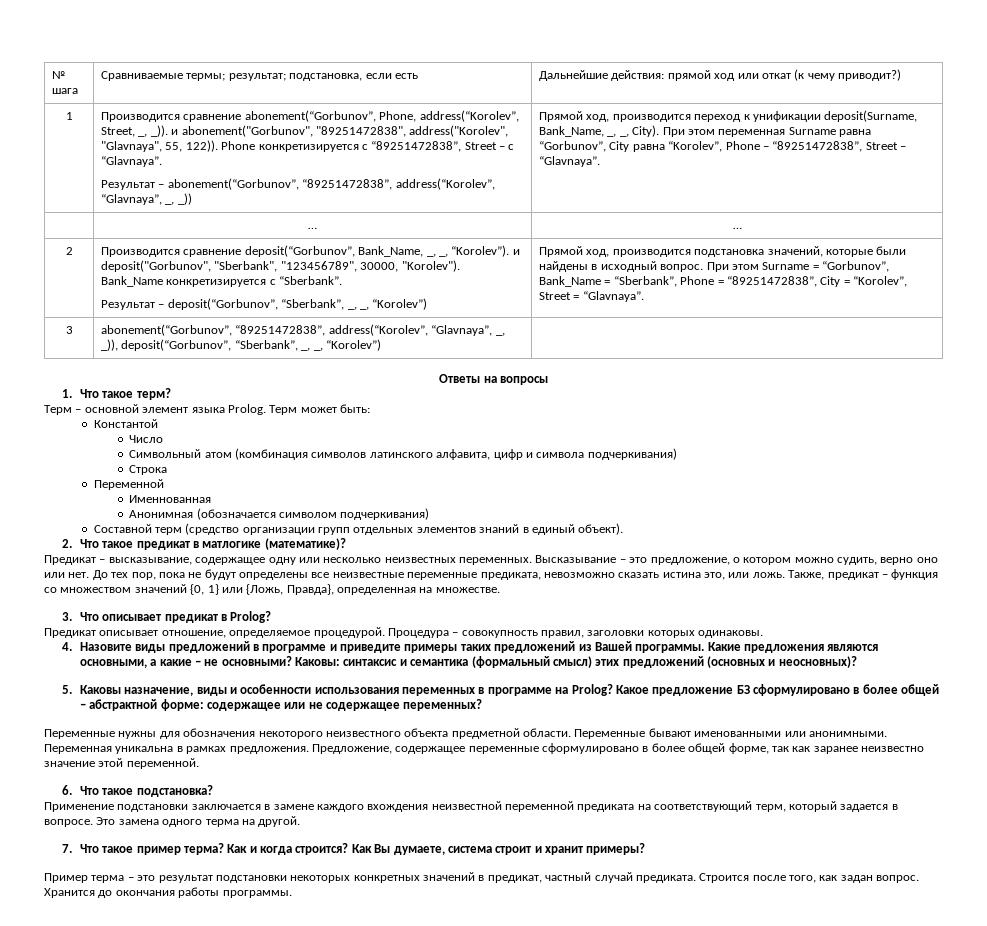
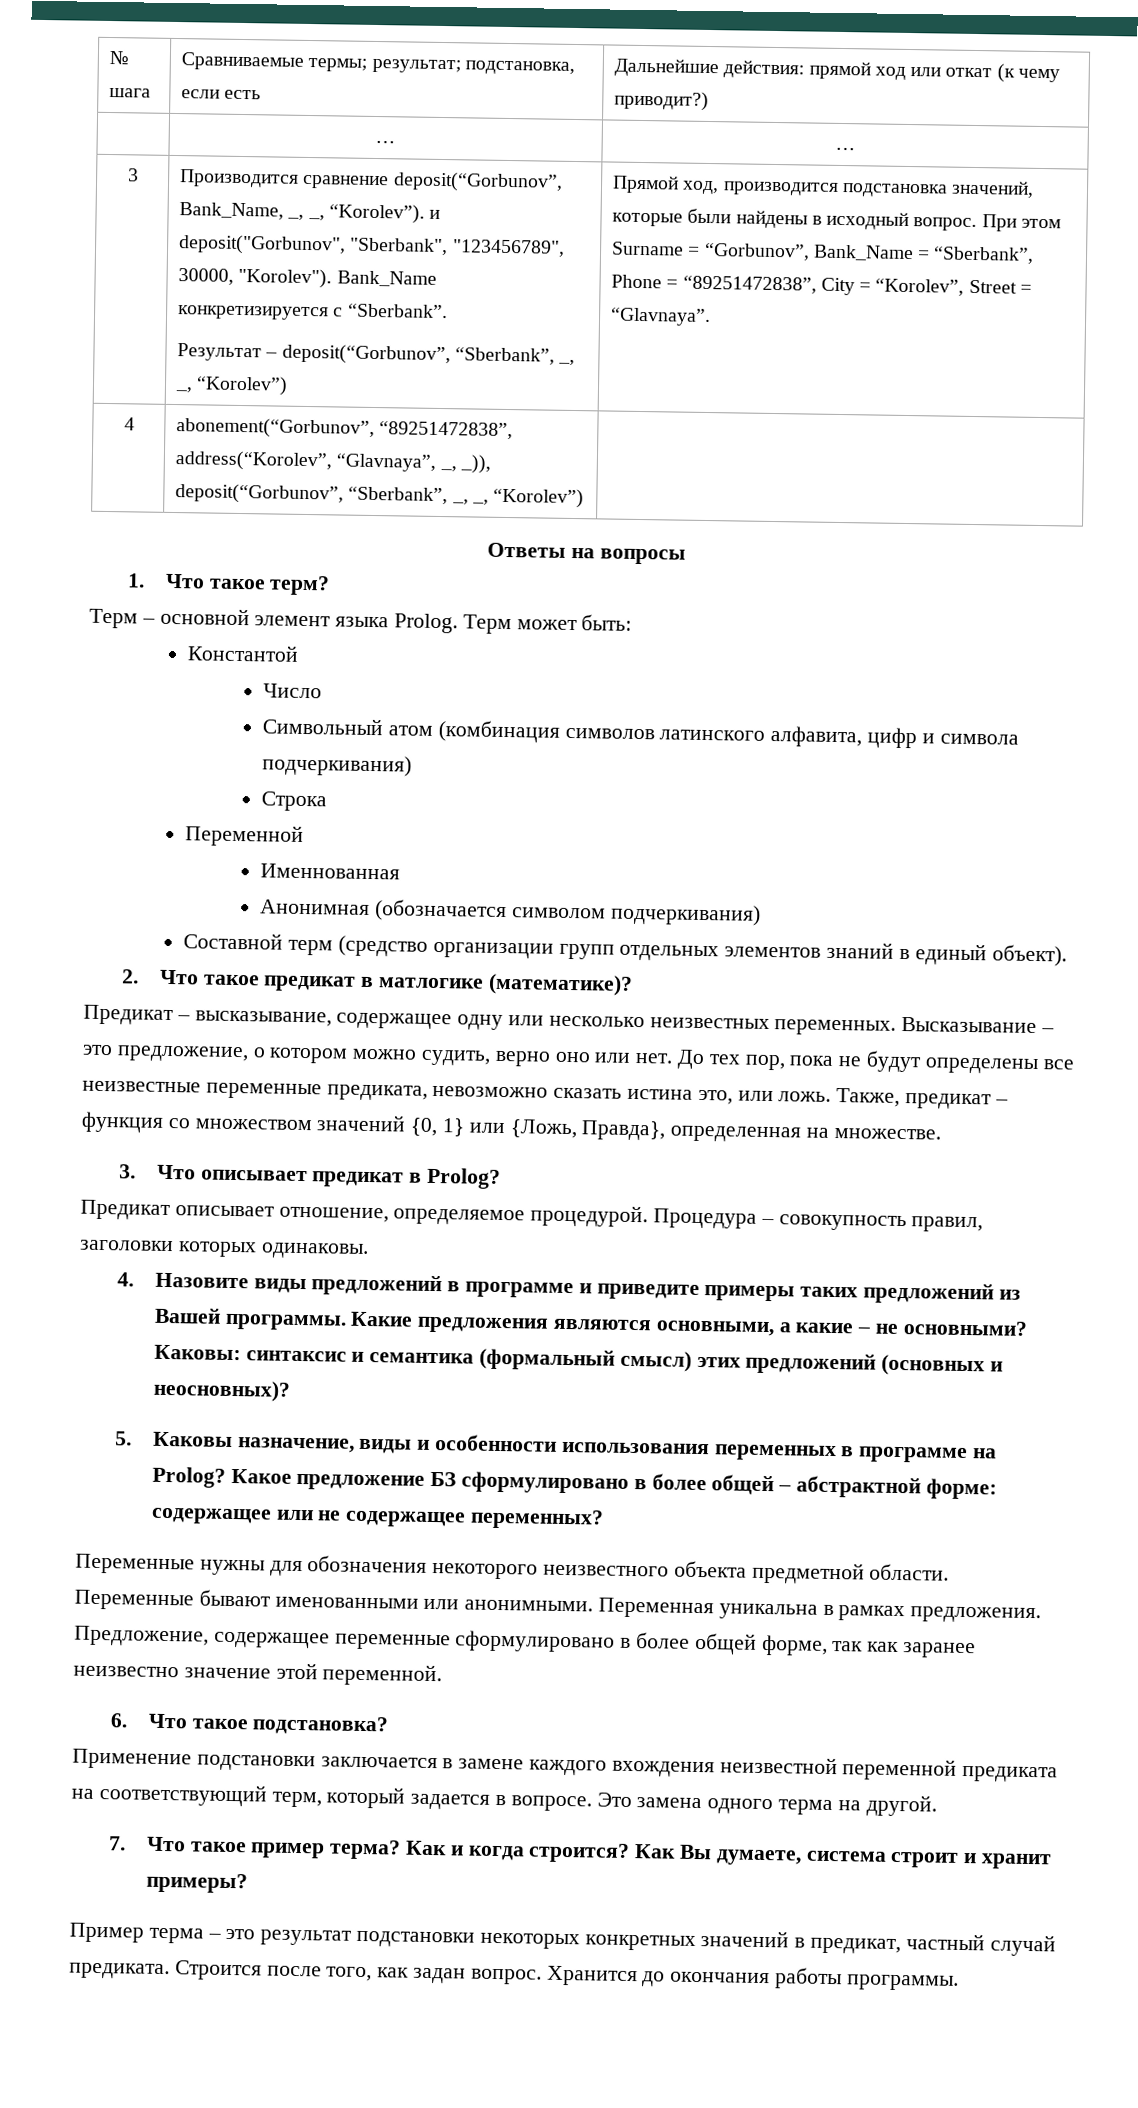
- 1 | Производится сравнение abonement(“Gorbunov”, Phone, address(“Korolev”, Street, _, _)). и abonement("Gorbunov", "89251472838", address("Korolev", "Glavnaya", 55, 122)). Phone конкретизируется с “89251472838”, Street – с “Glavnaya”.
- Результат – abonement(“Gorbunov”, “89251472838”, address(“Korolev”, “Glavnaya”, _, _)) | Прямой ход, производится переход к унификации deposit(Surname, Bank_Name, _, _, City). При этом переменная Surname равна “Gorbunov”, City равна “Korolev”, Phone – “89251472838”, Street – “Glavnaya”.
- 2
+ 3
- 3 | abonement(“Gorbunov”, “89251472838”, address(“Korolev”, “Glavnaya”, _, _)), deposit(“Gorbunov”, “Sberbank”, _, _, “Korolev”) |
+ 4 | abonement(“Gorbunov”, “89251472838”, address(“Korolev”, “Glavnaya”, _, _)), deposit(“Gorbunov”, “Sberbank”, _, _, “Korolev”) |

